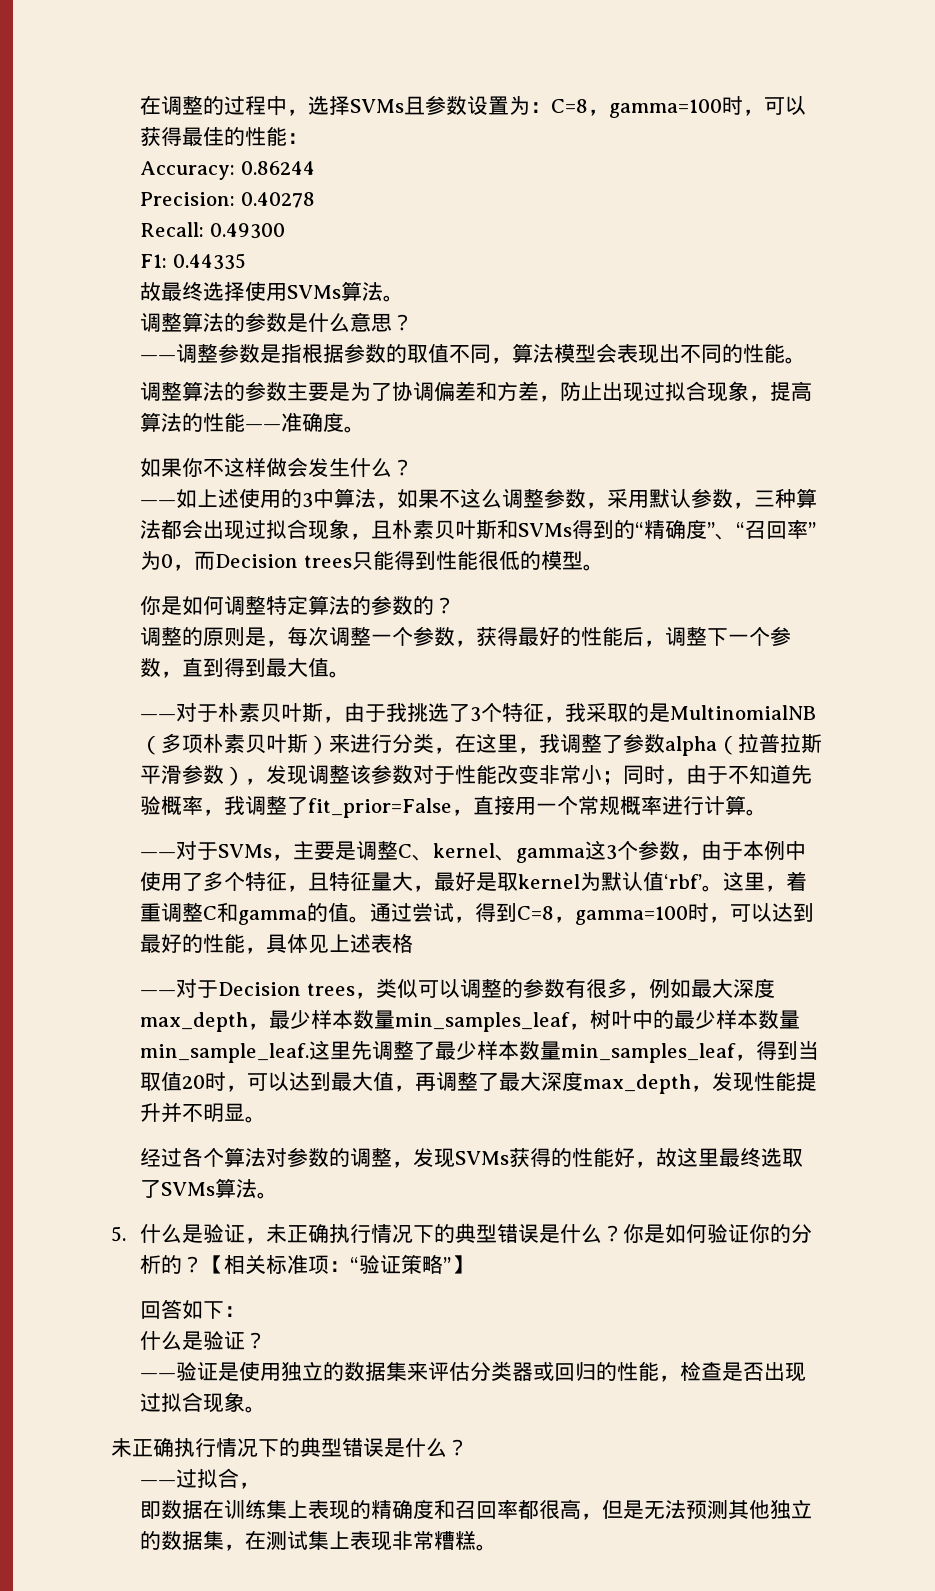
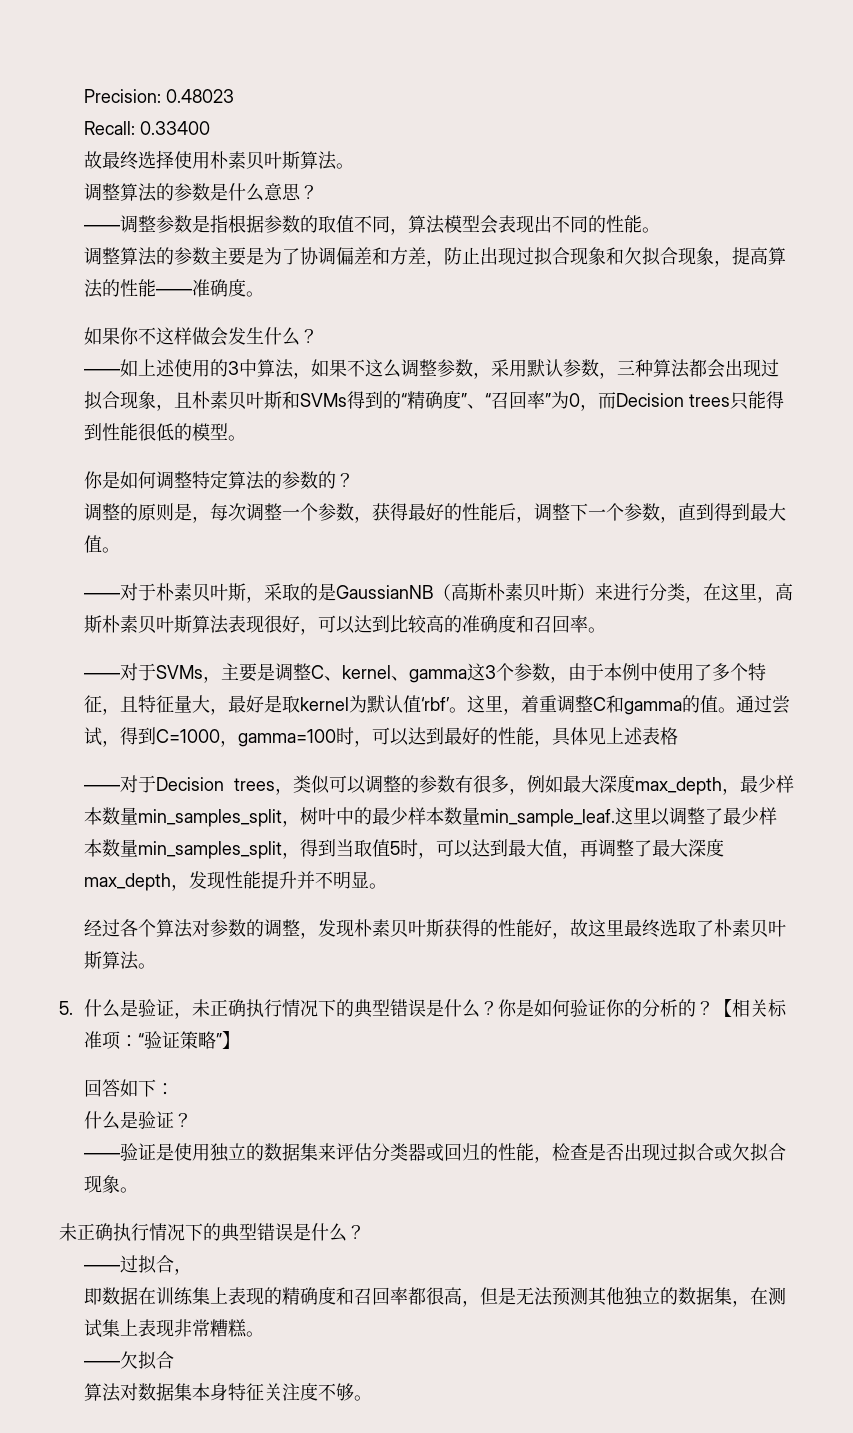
- 在调整的过程中，选择SVMs且参数设置为：C=8，gamma=100时，可以获得最佳的性能：
- Accuracy: 0.86244
- Precision: 0.40278
- Recall: 0.49300
- F1: 0.44335
+ Precision: 0.48023
+ Recall: 0.33400
- 故最终选择使用SVMs算法。
+ 故最终选择使用朴素贝叶斯算法。
- 调整算法的参数主要是为了协调偏差和方差，防止出现过拟合现象，提高算法的性能——准确度。
+ 调整算法的参数主要是为了协调偏差和方差，防止出现过拟合现象和欠拟合现象，提高算法的性能——准确度。
- ——对于朴素贝叶斯，由于我挑选了3个特征，我采取的是MultinomialNB（多项朴素贝叶斯）来进行分类，在这里，我调整了参数alpha（拉普拉斯平滑参数），发现调整该参数对于性能改变非常小；同时，由于不知道先验概率，我调整了fit_prior=False，直接用一个常规概率进行计算。
+ ——对于朴素贝叶斯，采取的是GaussianNB（高斯朴素贝叶斯）来进行分类，在这里，高斯朴素贝叶斯算法表现很好，可以达到比较高的准确度和召回率。
- 通过尝试，得到C=8，gamma=100时，可以达到最好的性能，具体见上述表格
+ 通过尝试，得到C=1000，gamma=100时，可以达到最好的性能，具体见上述表格
- ——对于Decision trees，类似可以调整的参数有很多，例如最大深度max_depth，最少样本数量min_samples_leaf，树叶中的最少样本数量min_sample_leaf.
+ ——对于Decision trees，类似可以调整的参数有很多，例如最大深度max_depth，最少样本数量min_samples_split，树叶中的最少样本数量min_sample_leaf.
- 这里先调整了最少样本数量min_samples_leaf，得到当取值20时，可以达到最大值，再调整了最大深度max_depth，发现性能提升并不明显。
+ 这里以调整了最少样本数量min_samples_split，得到当取值5时，可以达到最大值，再调整了最大深度max_depth，发现性能提升并不明显。
- 经过各个算法对参数的调整，发现SVMs获得的性能好，故这里最终选取了SVMs算法。
+ 经过各个算法对参数的调整，发现朴素贝叶斯获得的性能好，故这里最终选取了朴素贝叶斯算法。
- ——验证是使用独立的数据集来评估分类器或回归的性能，检查是否出现过拟合现象。
+ ——验证是使用独立的数据集来评估分类器或回归的性能，检查是否出现过拟合或欠拟合现象。
+ ——欠拟合
+ 算法对数据集本身特征关注度不够。

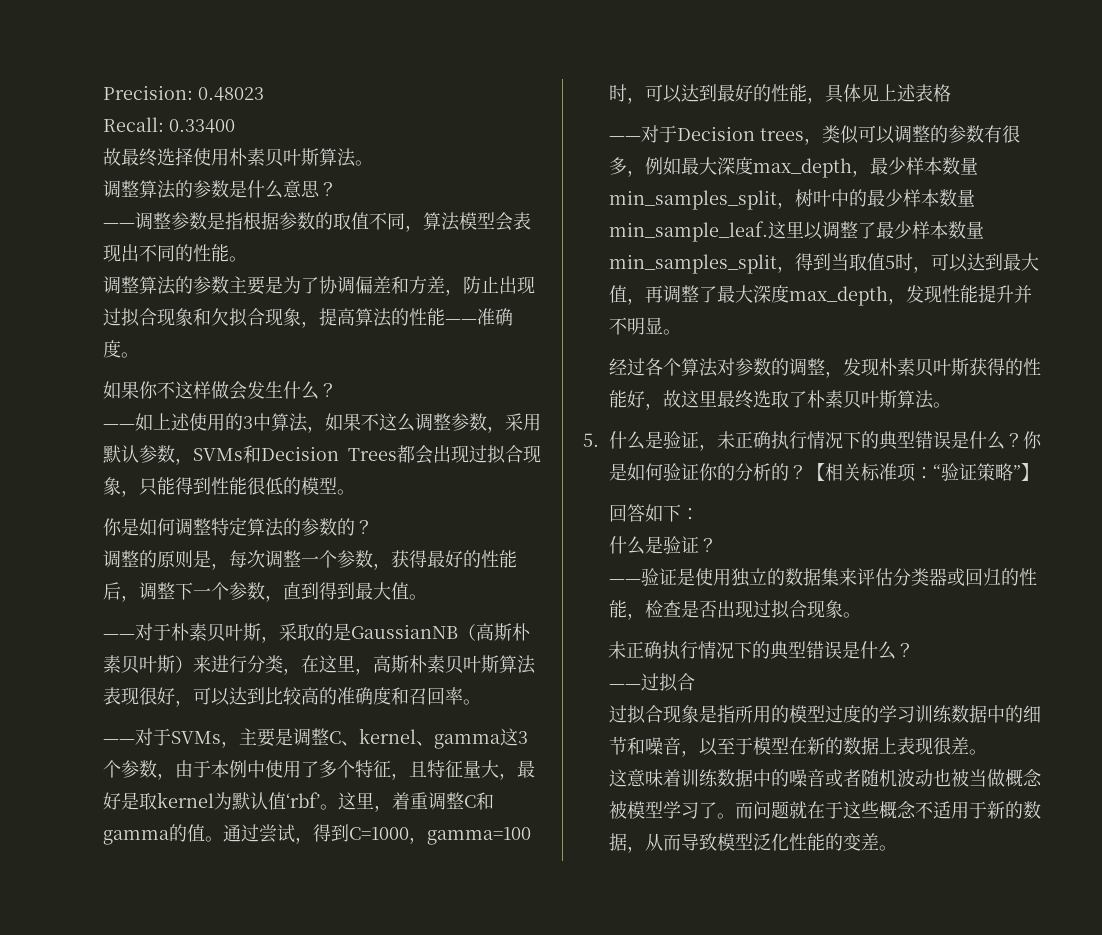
- ——如上述使用的3中算法，如果不这么调整参数，采用默认参数，三种算法都会出现过拟合现象，且朴素贝叶斯和SVMs得到的“精确度”、“召回率”为0，而Decision trees只能得到性能很低的模型。
+ ——如上述使用的3中算法，如果不这么调整参数，采用默认参数，SVMs和Decision Trees都会出现过拟合现象，只能得到性能很低的模型。
- ——验证是使用独立的数据集来评估分类器或回归的性能，检查是否出现过拟合或欠拟合现象。
+ ——验证是使用独立的数据集来评估分类器或回归的性能，检查是否出现过拟合现象。
- ——过拟合，
- 即数据在训练集上表现的精确度和召回率都很高，但是无法预测其他独立的数据集，在测试集上表现非常糟糕。
- ——欠拟合
- 算法对数据集本身特征关注度不够。
+ ——过拟合
+ 过拟合现象是指所用的模型过度的学习训练数据中的细节和噪音，以至于模型在新的数据上表现很差。
+ 这意味着训练数据中的噪音或者随机波动也被当做概念被模型学习了。而问题就在于这些概念不适用于新的数据，从而导致模型泛化性能的变差。

